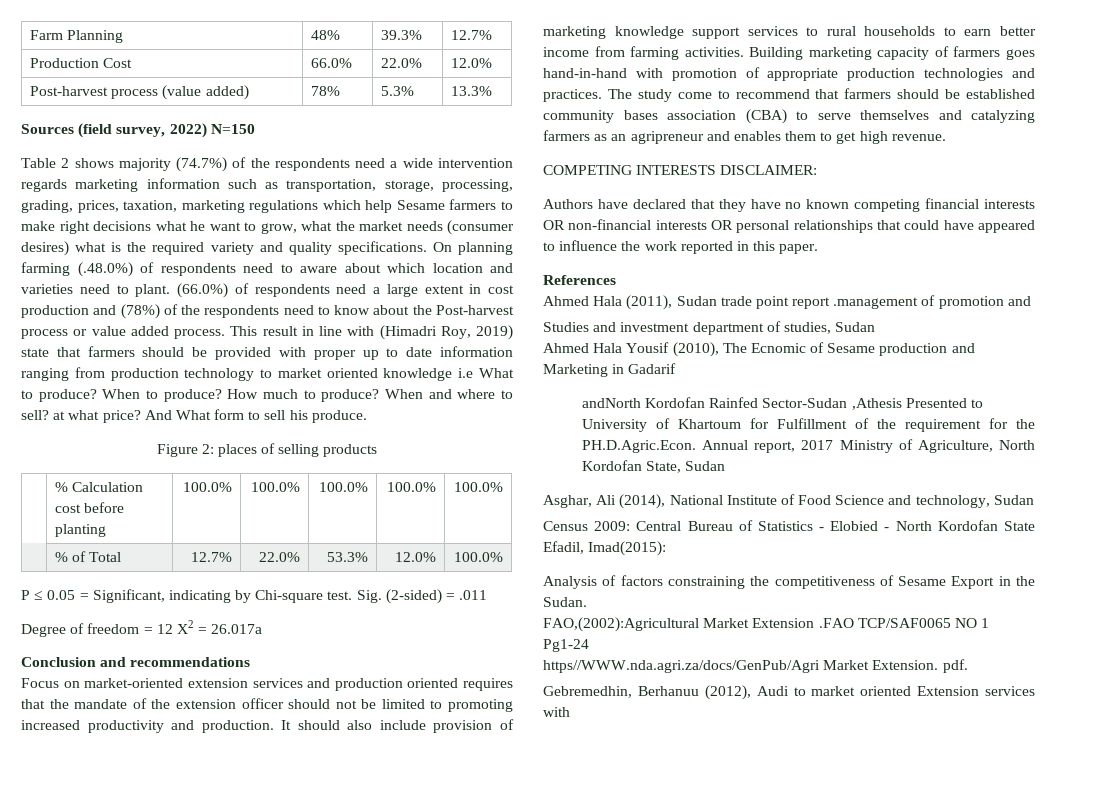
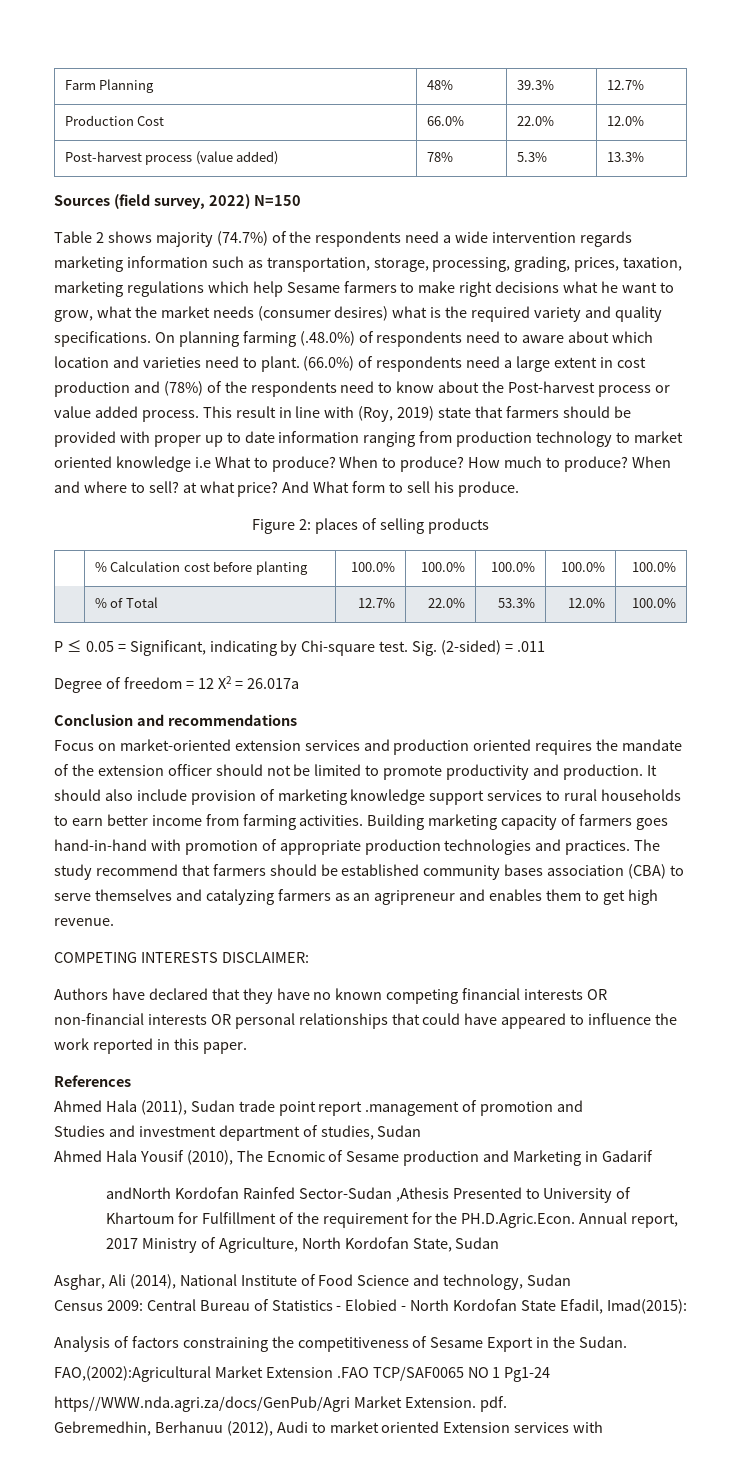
- This result in line with (Himadri Roy, 2019) state that farmers should be provided with proper up to date information ranging from production technology to market oriented knowledge i.e What to produce?
+ This result in line with (Roy, 2019) state that farmers should be provided with proper up to date information ranging from production technology to market oriented knowledge i.e What to produce?
- Focus on market-oriented extension services and production oriented requires that the mandate of the extension officer should not be limited to promoting increased productivity and production.
+ Focus on market-oriented extension services and production oriented requires the mandate of the extension officer should not be limited to promote productivity and production.
- The study come to recommend that farmers should be established community bases association (CBA) to serve themselves and catalyzing farmers as an agripreneur and enables them to get high revenue.
+ The study recommend that farmers should be established community bases association (CBA) to serve themselves and catalyzing farmers as an agripreneur and enables them to get high revenue.

